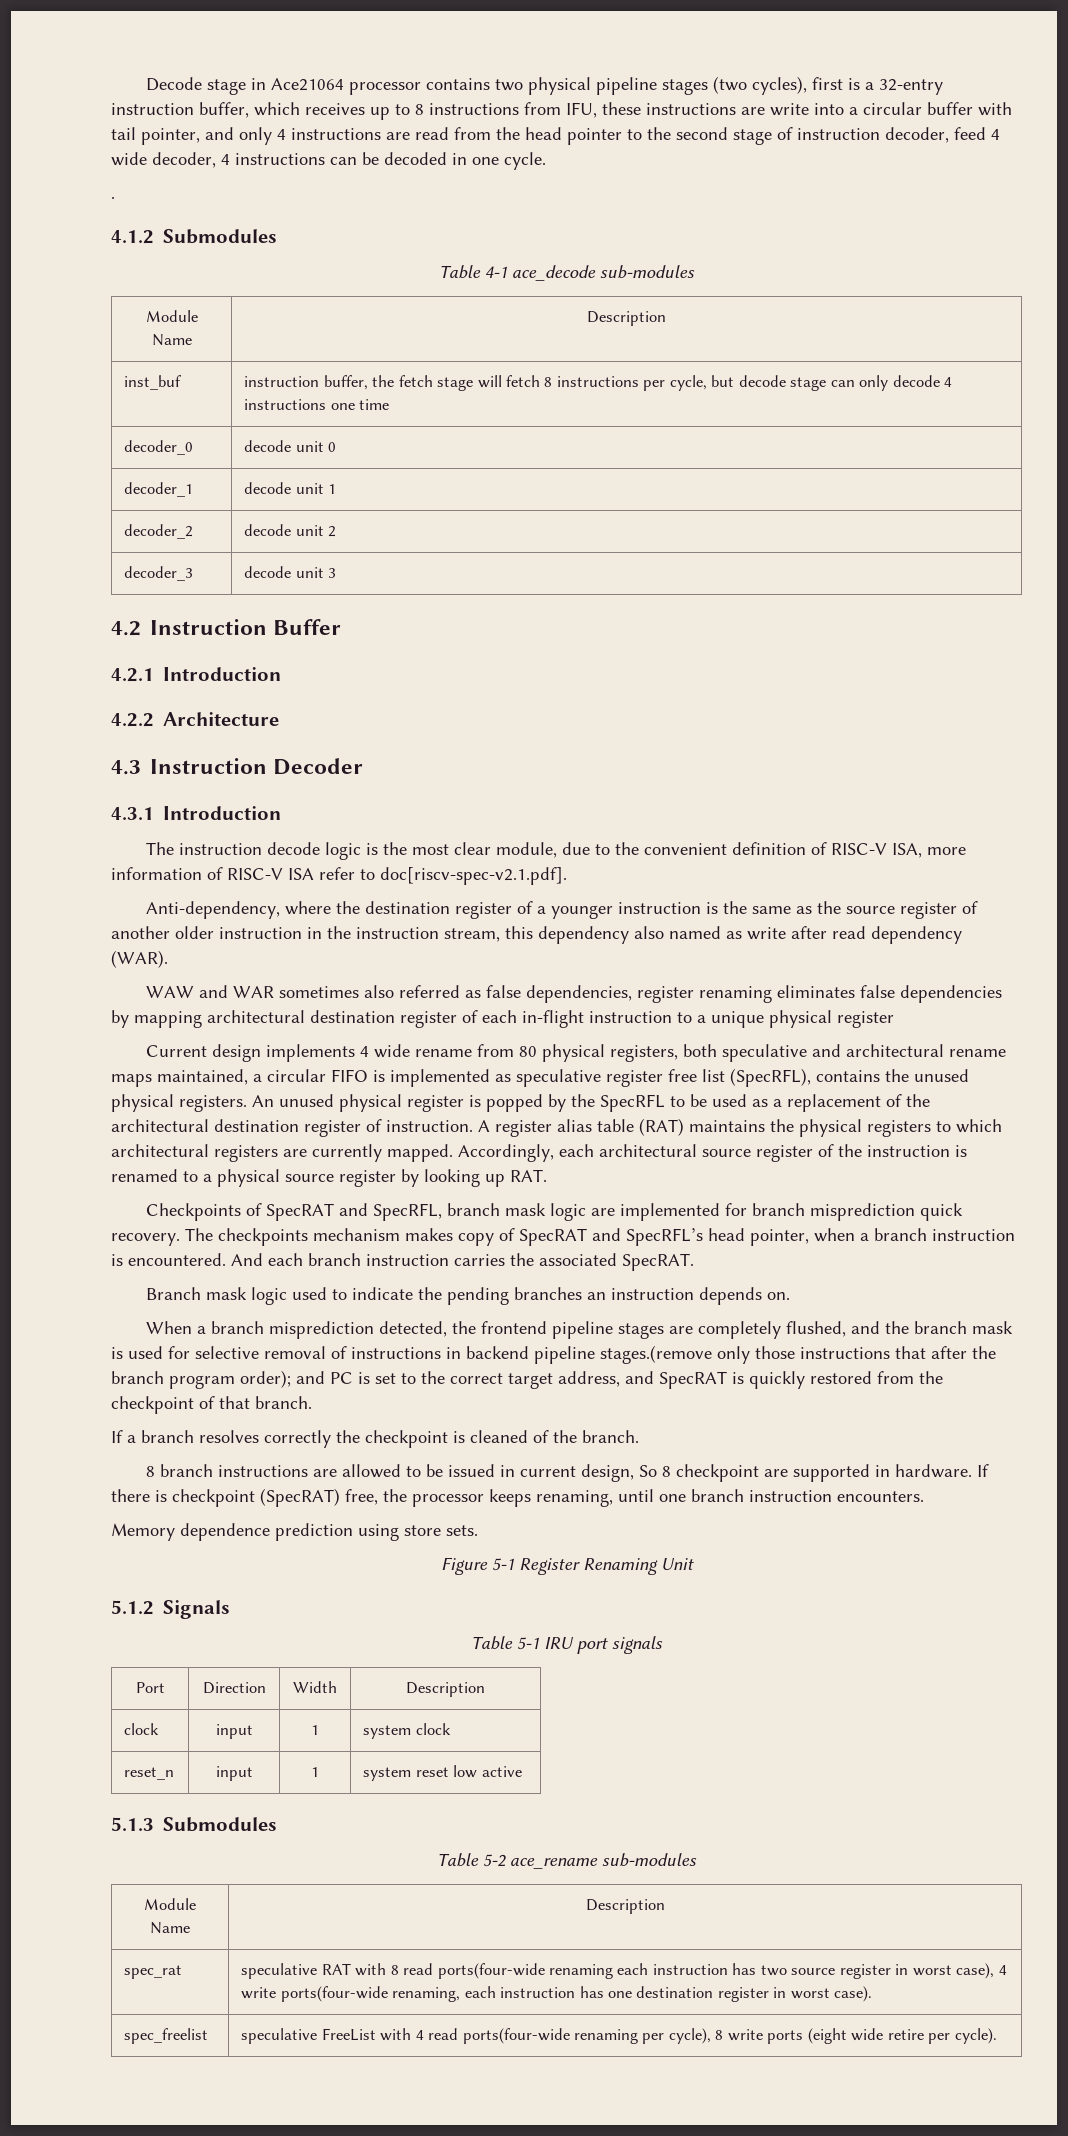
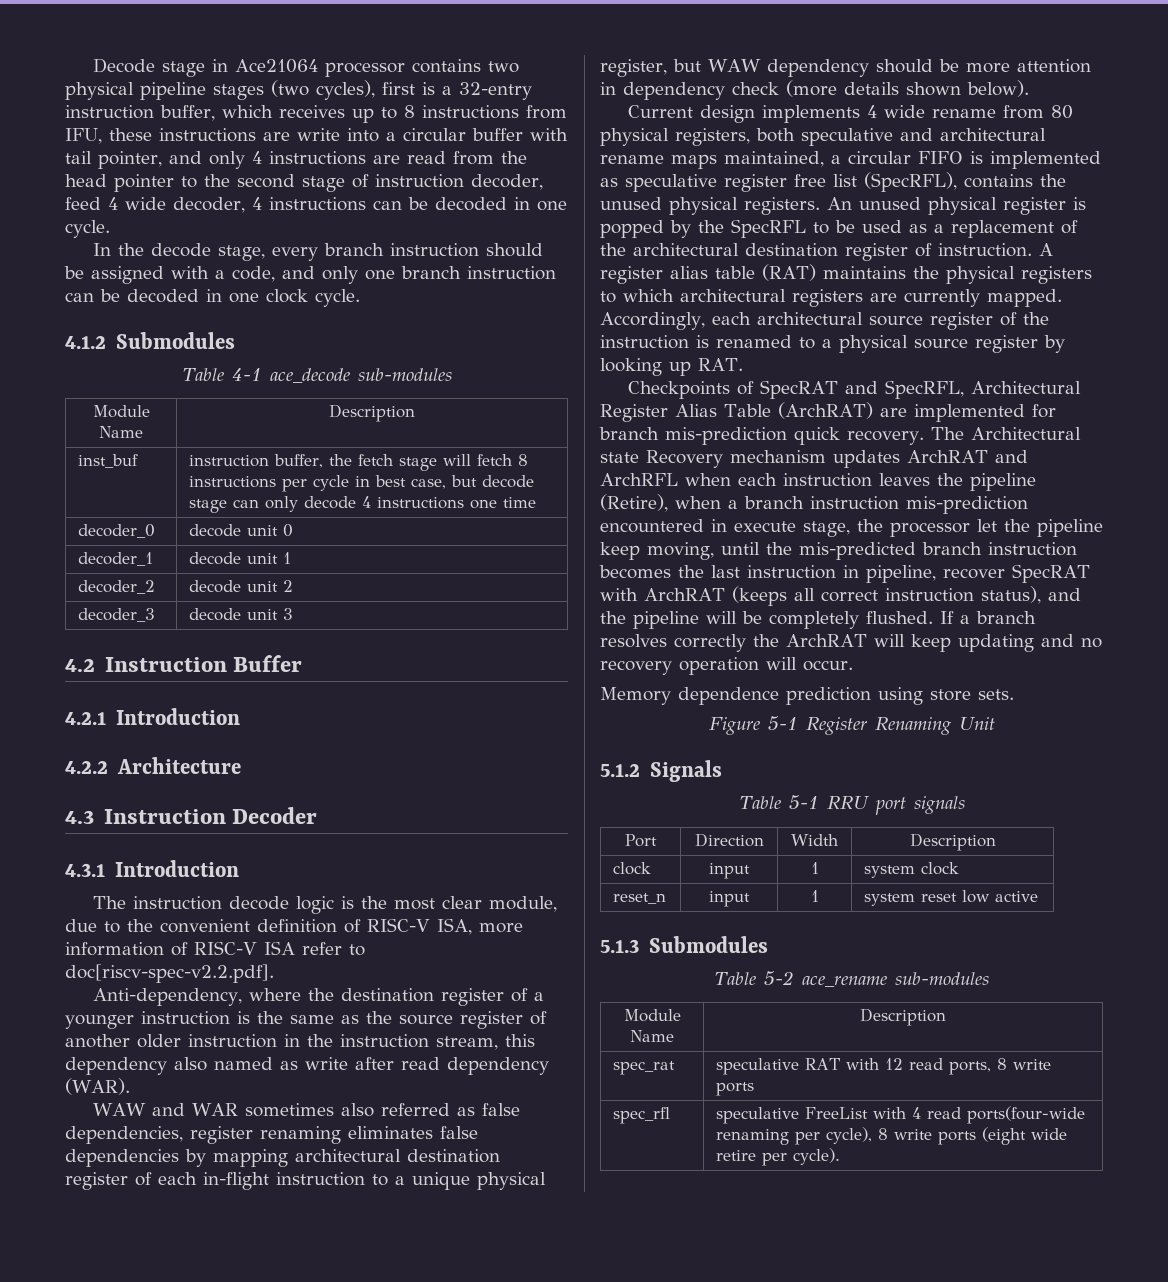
- .
+ In the decode stage, every branch instruction should be assigned with a code, and only one branch instruction can be decoded in one clock cycle.
- inst_buf | instruction buffer, the fetch stage will fetch 8 instructions per cycle, but decode stage can only decode 4 instructions one time
+ inst_buf | instruction buffer, the fetch stage will fetch 8 instructions per cycle in best case, but decode stage can only decode 4 instructions one time
- The instruction decode logic is the most clear module, due to the convenient definition of RISC-V ISA, more information of RISC-V ISA refer to doc[riscv-spec-v2.1.pdf].
+ The instruction decode logic is the most clear module, due to the convenient definition of RISC-V ISA, more information of RISC-V ISA refer to doc[riscv-spec-v2.2.pdf].
- WAW and WAR sometimes also referred as false dependencies, register renaming eliminates false dependencies by mapping architectural destination register of each in-flight instruction to a unique physical register
+ WAW and WAR sometimes also referred as false dependencies, register renaming eliminates false dependencies by mapping architectural destination register of each in-flight instruction to a unique physical register, but WAW dependency should be more attention in dependency check (more details shown below).
- Checkpoints of SpecRAT and SpecRFL, branch mask logic are implemented for branch misprediction quick recovery.
+ Checkpoints of SpecRAT and SpecRFL, Architectural Register Alias Table (ArchRAT) are implemented for branch mis-prediction quick recovery.
- The checkpoints mechanism makes copy of SpecRAT and SpecRFL’s head pointer, when a branch instruction is encountered. And each branch instruction carries the associated SpecRAT.
- Branch mask logic used to indicate the pending branches an instruction depends on.
- When a branch misprediction detected, the frontend pipeline stages are completely flushed, and the branch mask is used for selective removal of instructions in backend pipeline stages.(remove only those instructions that after the branch program order); and PC is set to the correct target address, and SpecRAT is quickly restored from the checkpoint of that branch.
- If a branch resolves correctly the checkpoint is cleaned of the branch.
- 8 branch instructions are allowed to be issued in current design, So 8 checkpoint are supported in hardware. If there is checkpoint (SpecRAT) free, the processor keeps renaming, until one branch instruction encounters.
+ The Architectural state Recovery mechanism updates ArchRAT and ArchRFL when each instruction leaves the pipeline (Retire), when a branch instruction mis-prediction encountered in execute stage, the processor let the pipeline keep moving, until the mis-predicted branch instruction becomes the last instruction in pipeline, recover SpecRAT with ArchRAT (keeps all correct instruction status), and the pipeline will be completely flushed. If a branch resolves correctly the ArchRAT will keep updating and no recovery operation will occur.
- Table 5-1 IRU port signals
+ Table 5-1 RRU port signals
- spec_rat | speculative RAT with 8 read ports(four-wide renaming each instruction has two source register in worst case), 4 write ports(four-wide renaming, each instruction has one destination register in worst case).
- spec_freelist | speculative FreeList with 4 read ports(four-wide renaming per cycle), 8 write ports (eight wide retire per cycle).
+ spec_rat | speculative RAT with 12 read ports, 8 write ports
+ spec_rfl | speculative FreeList with 4 read ports(four-wide renaming per cycle), 8 write ports (eight wide retire per cycle).

